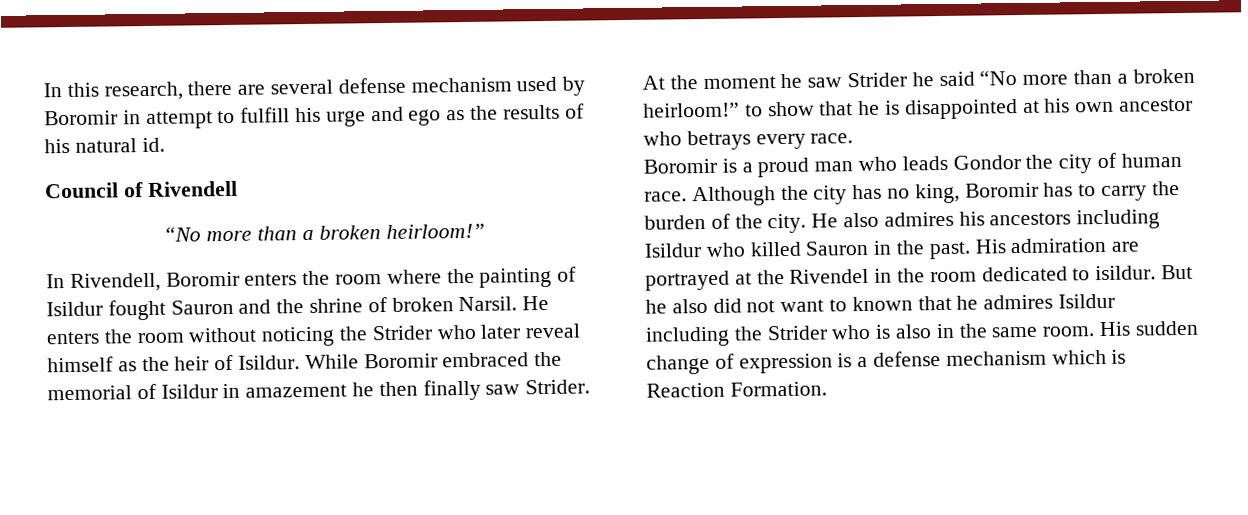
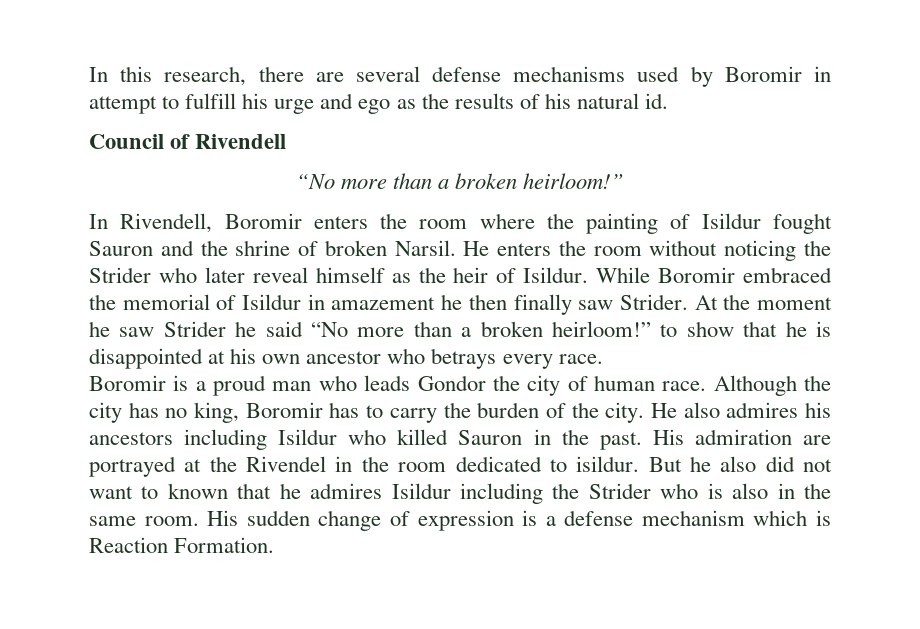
- In this research, there are several defense mechanism used by Boromir in attempt to fulfill his urge and ego as the results of his natural id.
+ In this research, there are several defense mechanisms used by Boromir in attempt to fulfill his urge and ego as the results of his natural id.

